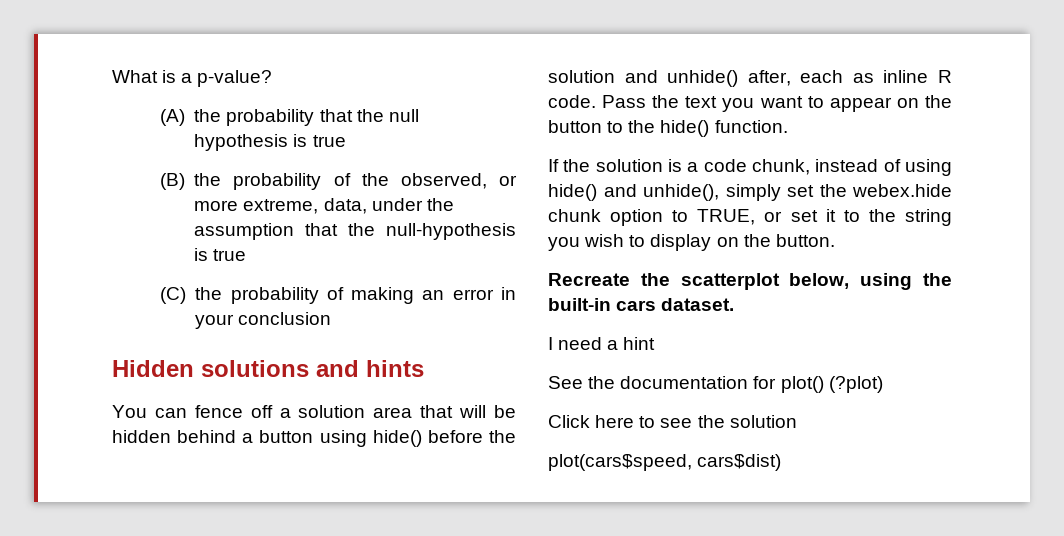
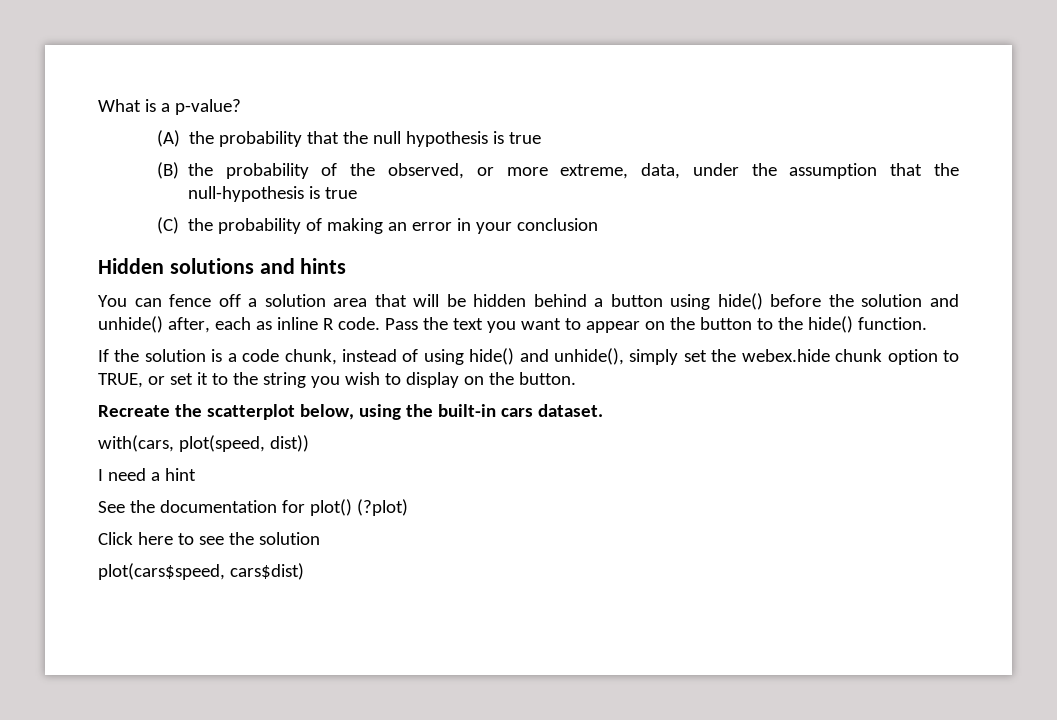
+ with(cars, plot(speed, dist))

